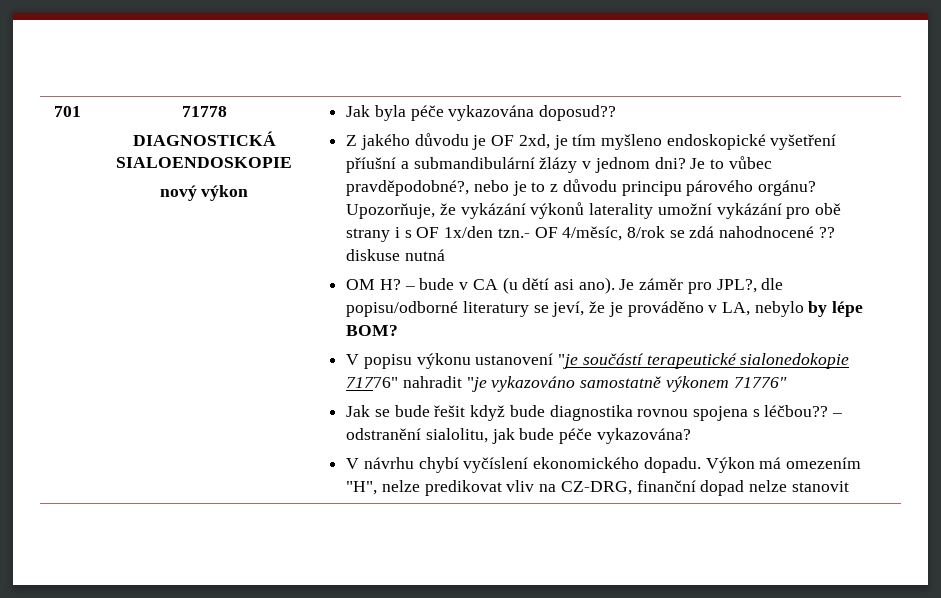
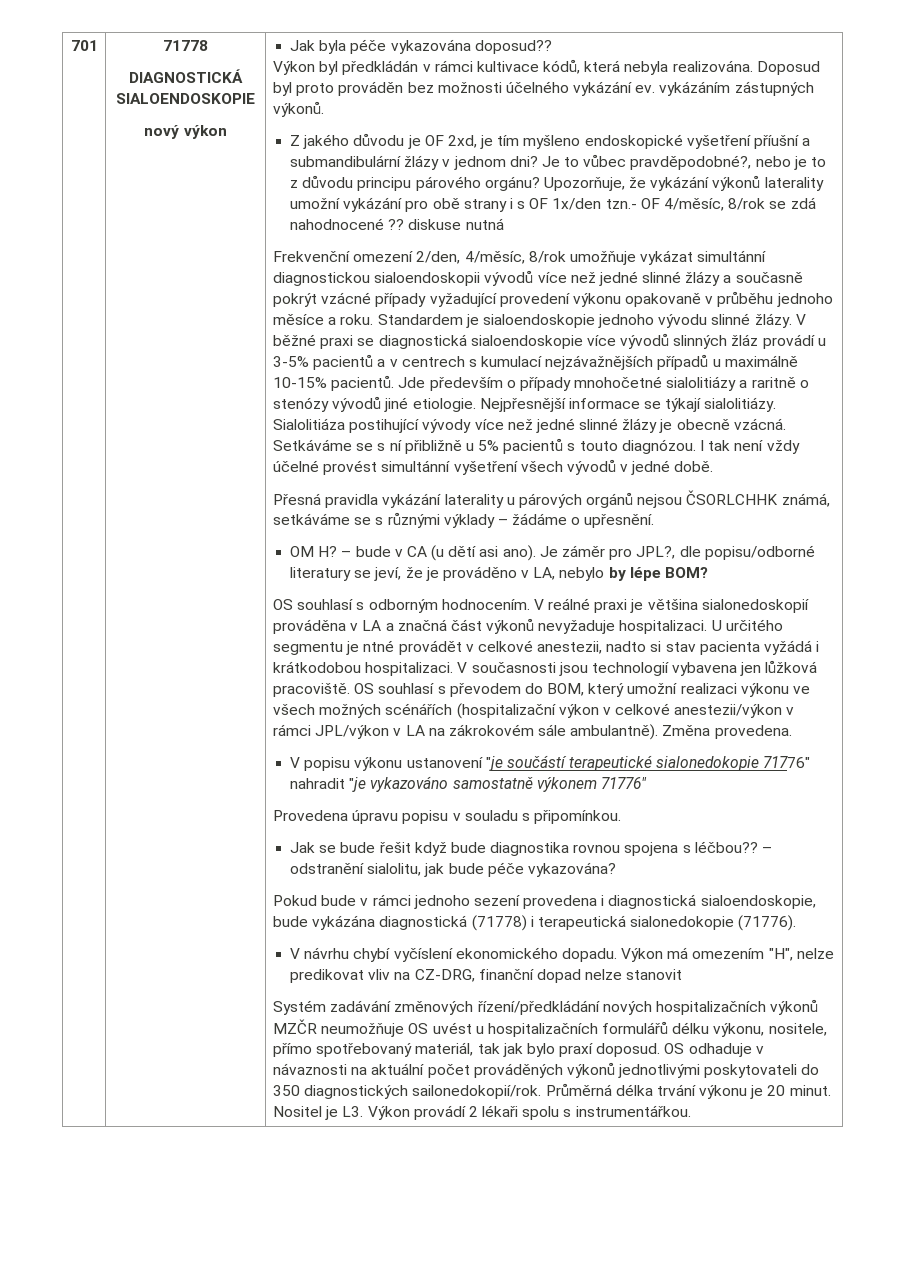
+ Výkon byl předkládán v rámci kultivace kódů, která nebyla realizována. Doposud byl proto prováděn bez možnosti účelného vykázání ev. vykázáním zástupných výkonů.
+ Frekvenční omezení 2/den, 4/měsíc, 8/rok umožňuje vykázat simultánní diagnostickou sialoendoskopii vývodů více než jedné slinné žlázy a současně pokrýt vzácné případy vyžadující provedení výkonu opakovaně v průběhu jednoho měsíce a roku. Standardem je sialoendoskopie jednoho vývodu slinné žlázy. V běžné praxi se diagnostická sialoendoskopie více vývodů slinných žláz provádí u 3-5% pacientů a v centrech s kumulací nejzávažnějších případů u maximálně 10-15% pacientů. Jde především o případy mnohočetné sialolitiázy a raritně o stenózy vývodů jiné etiologie. Nejpřesnější informace se týkají sialolitiázy. Sialolitiáza postihující vývody více než jedné slinné žlázy je obecně vzácná. Setkáváme se s ní přibližně u 5% pacientů s touto diagnózou. I tak není vždy účelné provést simultánní vyšetření všech vývodů v jedné době.
+ Přesná pravidla vykázání laterality u párových orgánů nejsou ČSORLCHHK známá, setkáváme se s různými výklady – žádáme o upřesnění.
+ OS souhlasí s odborným hodnocením. V reálné praxi je většina sialonedoskopií prováděna v LA a značná část výkonů nevyžaduje hospitalizaci. U určitého segmentu je ntné provádět v celkové anestezii, nadto si stav pacienta vyžádá i krátkodobou hospitalizaci. V současnosti jsou technologií vybavena jen lůžková pracoviště. OS souhlasí s převodem do BOM, který umožní realizaci výkonu ve všech možných scénářích (hospitalizační výkon v celkové anestezii/výkon v rámci JPL/výkon v LA na zákrokovém sále ambulantně). Změna provedena.
+ Provedena úpravu popisu v souladu s připomínkou.
+ Pokud bude v rámci jednoho sezení provedena i diagnostická sialoendoskopie, bude vykázána diagnostická (71778) i terapeutická sialonedokopie (71776).
+ Systém zadávání změnových řízení/předkládání nových hospitalizačních výkonů MZČR neumožňuje OS uvést u hospitalizačních formulářů délku výkonu, nositele, přímo spotřebovaný materiál, tak jak bylo praxí doposud. OS odhaduje v návaznosti na aktuální počet prováděných výkonů jednotlivými poskytovateli do 350 diagnostických sailonedokopií/rok. Průměrná délka trvání výkonu je 20 minut. Nositel je L3. Výkon provádí 2 lékaři spolu s instrumentářkou.

